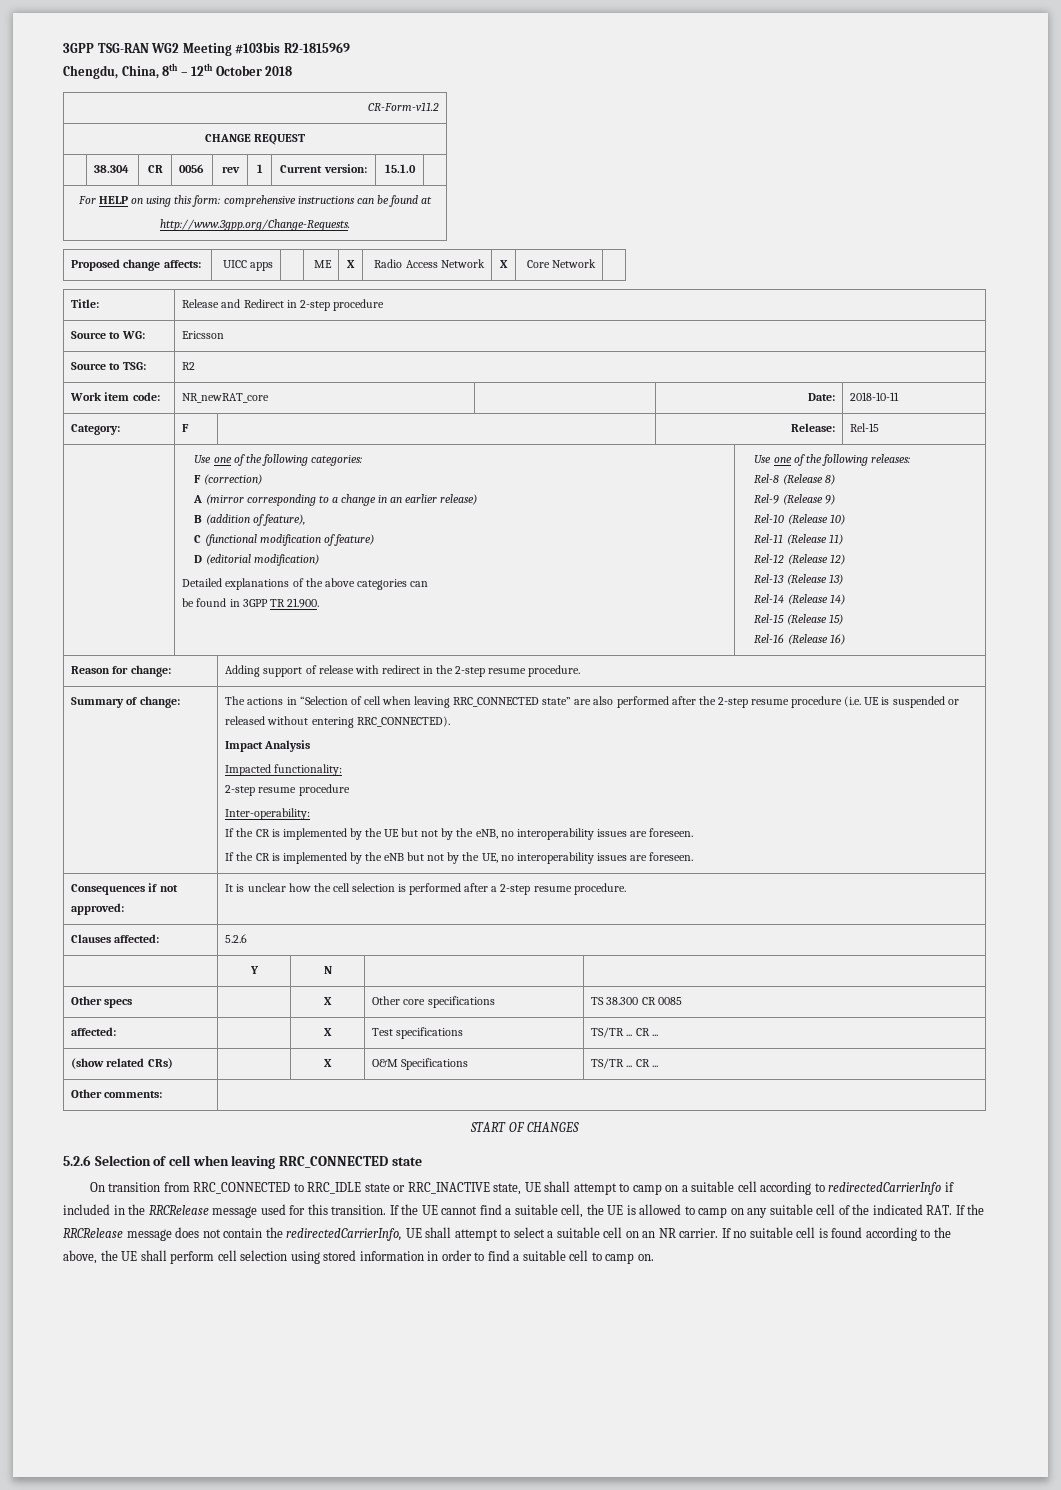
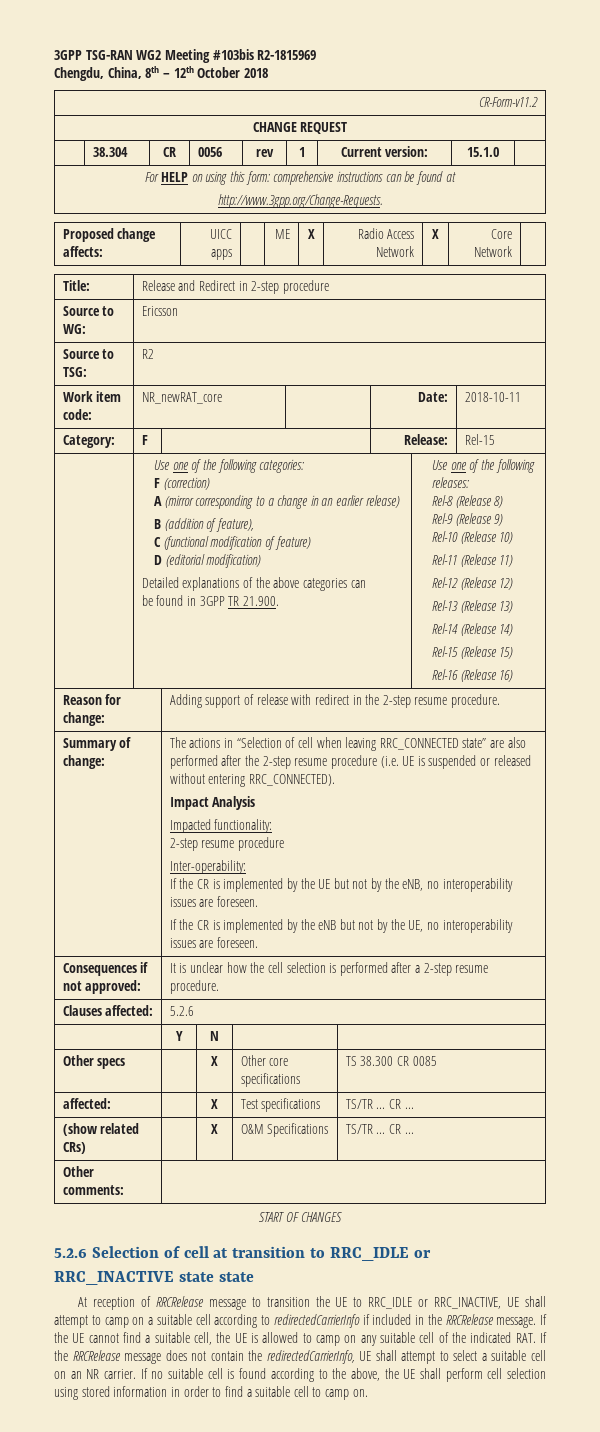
- 5.2.6 Selection of cell when leaving RRC_CONNECTED state
- On transition from RRC_CONNECTED to RRC_IDLE state or RRC_INACTIVE state, UE shall attempt to camp on a suitable cell according to redirectedCarrierInfo if included in the RRCRelease message used for this transition.
+ 5.2.6 Selection of cell at transition to RRC_IDLE or RRC_INACTIVE state state
+ At reception of RRCRelease message to transition the UE to RRC_IDLE or RRC_INACTIVE, UE shall attempt to camp on a suitable cell according to redirectedCarrierInfo if included in the RRCRelease message.

